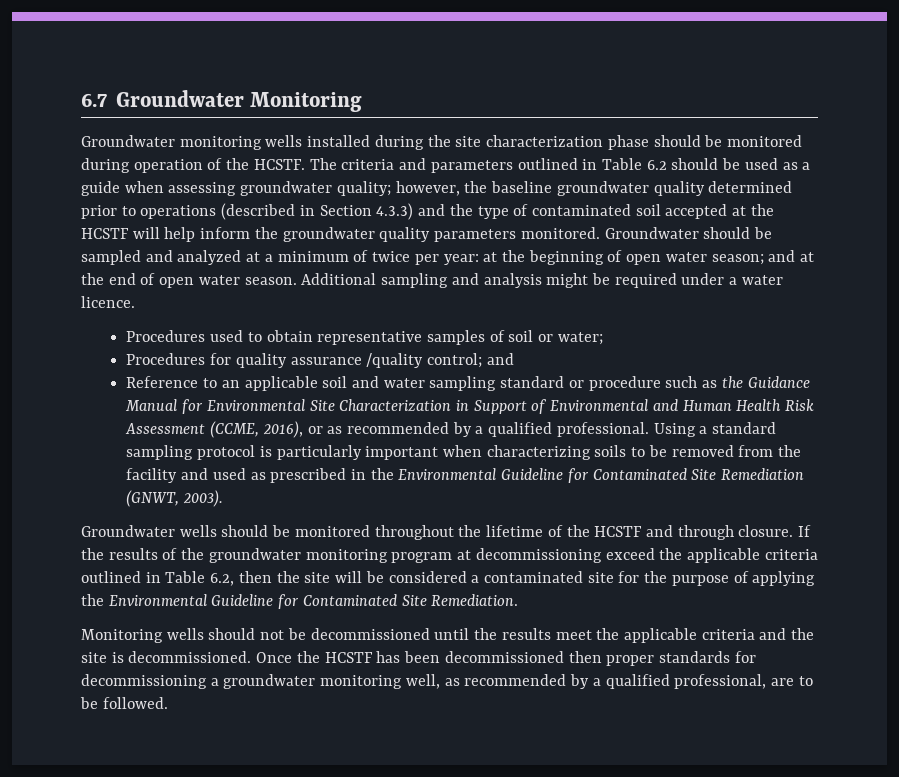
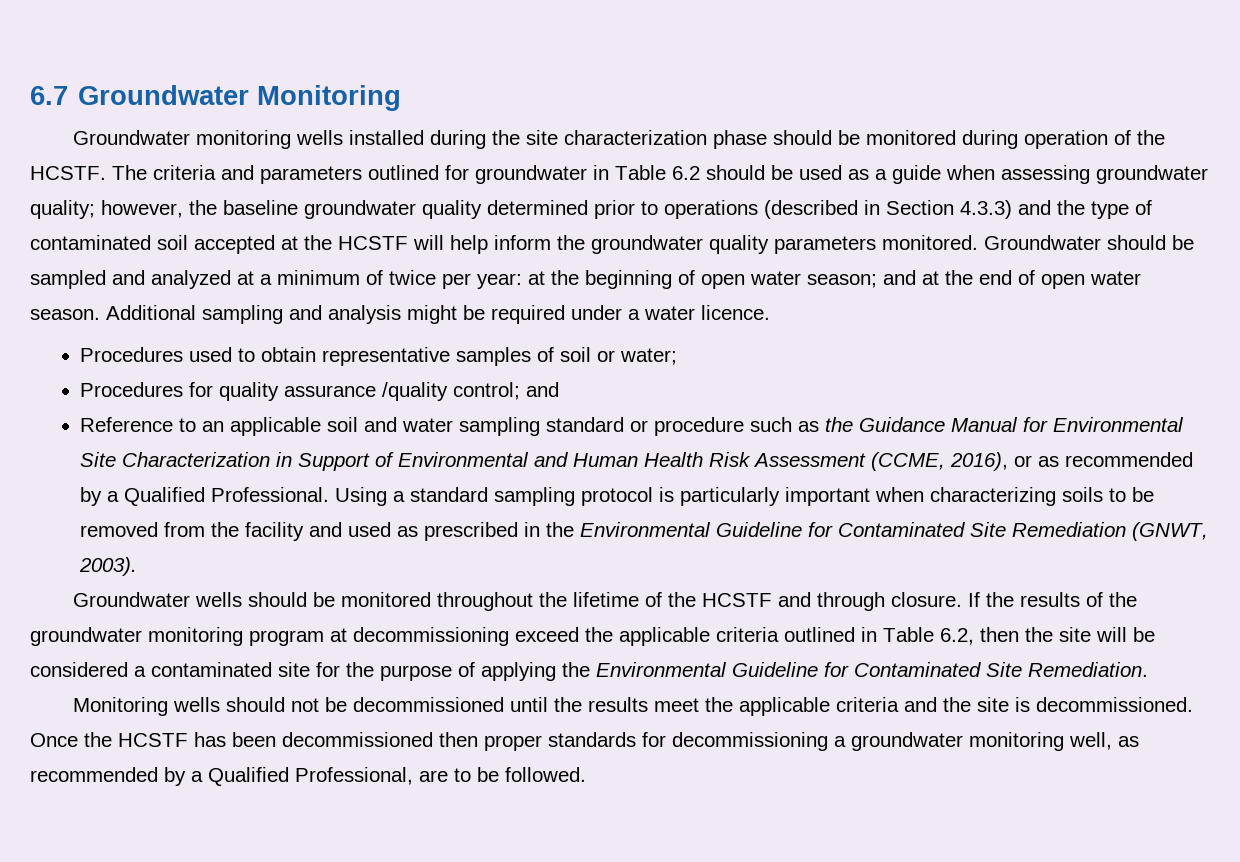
- The criteria and parameters outlined in Table 6.2 should be used as a guide when assessing groundwater quality; however, the baseline groundwater quality determined prior to operations (described in Section 4.3.3) and the type of contaminated soil accepted at the HCSTF will help inform the groundwater quality parameters monitored.
+ The criteria and parameters outlined for groundwater in Table 6.2 should be used as a guide when assessing groundwater quality; however, the baseline groundwater quality determined prior to operations (described in Section 4.3.3) and the type of contaminated soil accepted at the HCSTF will help inform the groundwater quality parameters monitored.
- Reference to an applicable soil and water sampling standard or procedure such as the Guidance Manual for Environmental Site Characterization in Support of Environmental and Human Health Risk Assessment (CCME, 2016), or as recommended by a qualified professional.
+ Reference to an applicable soil and water sampling standard or procedure such as the Guidance Manual for Environmental Site Characterization in Support of Environmental and Human Health Risk Assessment (CCME, 2016), or as recommended by a Qualified Professional.
- Once the HCSTF has been decommissioned then proper standards for decommissioning a groundwater monitoring well, as recommended by a qualified professional, are to be followed.
+ Once the HCSTF has been decommissioned then proper standards for decommissioning a groundwater monitoring well, as recommended by a Qualified Professional, are to be followed.

